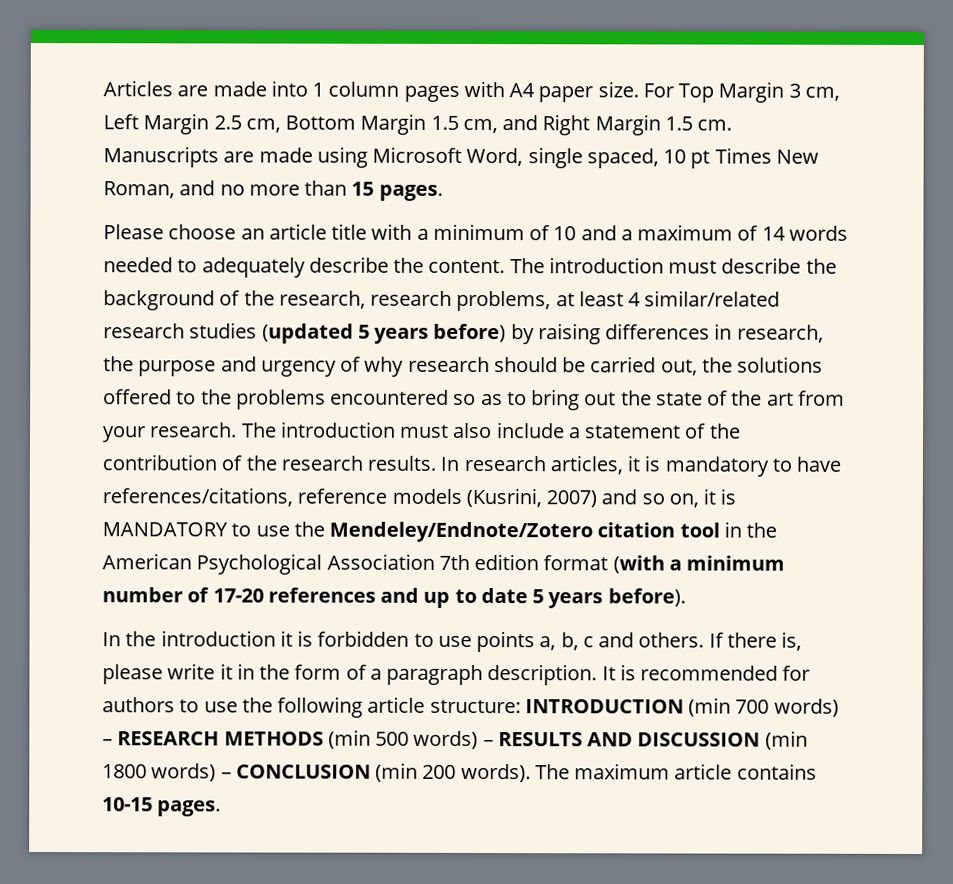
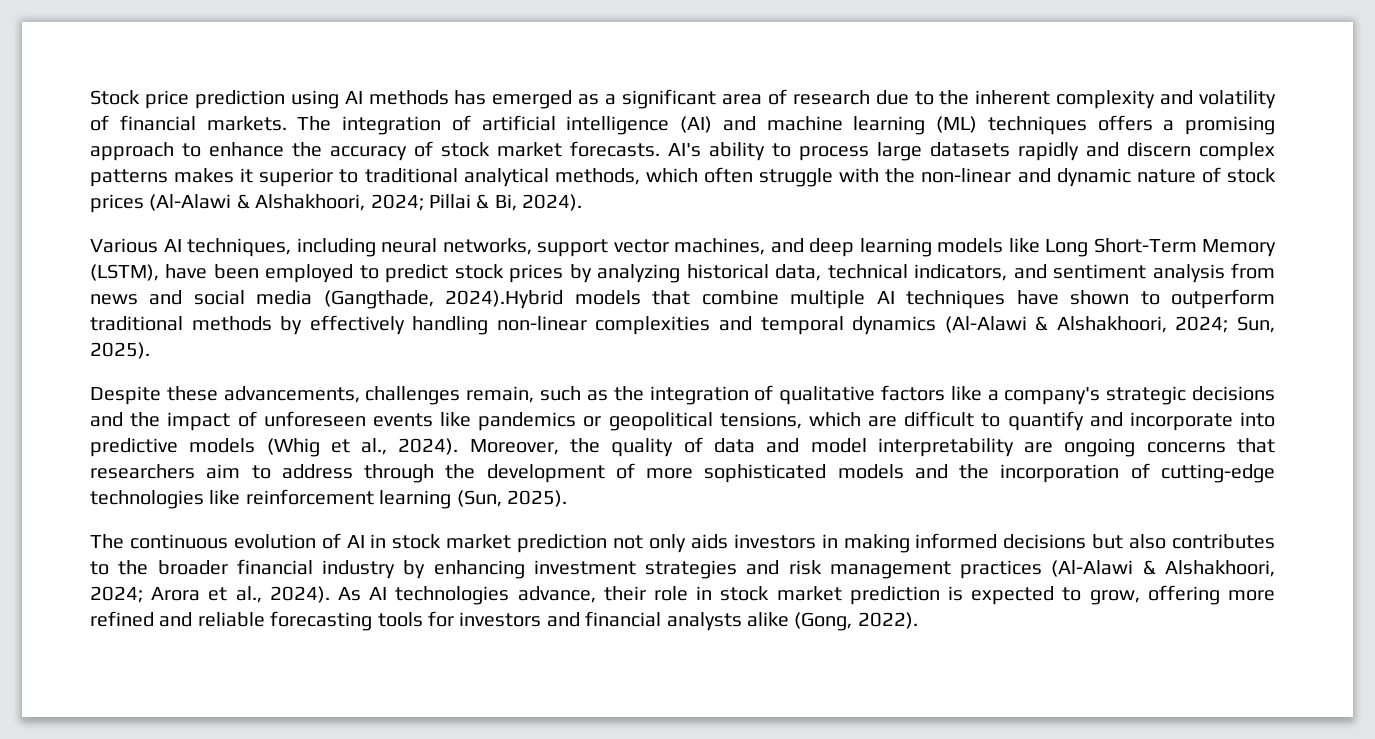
- Articles are made into 1 column pages with A4 paper size. For Top Margin 3 cm, Left Margin 2.5 cm, Bottom Margin 1.5 cm, and Right Margin 1.5 cm. Manuscripts are made using Microsoft Word, single spaced, 10 pt Times New Roman, and no more than 15 pages.
- Please choose an article title with a minimum of 10 and a maximum of 14 words needed to adequately describe the content. The introduction must describe the background of the research, research problems, at least 4 similar/related research studies (updated 5 years before) by raising differences in research, the purpose and urgency of why research should be carried out, the solutions offered to the problems encountered so as to bring out the state of the art from your research. The introduction must also include a statement of the contribution of the research results. In research articles, it is mandatory to have references/citations, reference models (Kusrini, 2007) and so on, it is MANDATORY to use the Mendeley/Endnote/Zotero citation tool in the American Psychological Association 7th edition format (with a minimum number of 17-20 references and up to date 5 years before).
- In the introduction it is forbidden to use points a, b, c and others. If there is, please write it in the form of a paragraph description. It is recommended for authors to use the following article structure: INTRODUCTION (min 700 words) – RESEARCH METHODS (min 500 words) – RESULTS AND DISCUSSION (min 1800 words) – CONCLUSION (min 200 words). The maximum article contains 10-15 pages.
+ Stock price prediction using AI methods has emerged as a significant area of research due to the inherent complexity and volatility of financial markets. The integration of artificial intelligence (AI) and machine learning (ML) techniques offers a promising approach to enhance the accuracy of stock market forecasts. AI's ability to process large datasets rapidly and discern complex patterns makes it superior to traditional analytical methods, which often struggle with the non-linear and dynamic nature of stock prices (Al-Alawi & Alshakhoori, 2024; Pillai & Bi, 2024).
+ Various AI techniques, including neural networks, support vector machines, and deep learning models like Long Short-Term Memory (LSTM), have been employed to predict stock prices by analyzing historical data, technical indicators, and sentiment analysis from news and social media (Gangthade, 2024).Hybrid models that combine multiple AI techniques have shown to outperform traditional methods by effectively handling non-linear complexities and temporal dynamics (Al-Alawi & Alshakhoori, 2024; Sun, 2025).
+ Despite these advancements, challenges remain, such as the integration of qualitative factors like a company's strategic decisions and the impact of unforeseen events like pandemics or geopolitical tensions, which are difficult to quantify and incorporate into predictive models (Whig et al., 2024). Moreover, the quality of data and model interpretability are ongoing concerns that researchers aim to address through the development of more sophisticated models and the incorporation of cutting-edge technologies like reinforcement learning (Sun, 2025).
+ The continuous evolution of AI in stock market prediction not only aids investors in making informed decisions but also contributes to the broader financial industry by enhancing investment strategies and risk management practices (Al-Alawi & Alshakhoori, 2024; Arora et al., 2024). As AI technologies advance, their role in stock market prediction is expected to grow, offering more refined and reliable forecasting tools for investors and financial analysts alike (Gong, 2022).

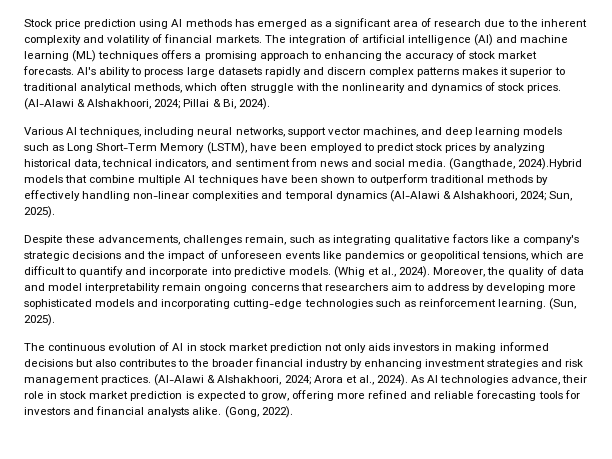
- The integration of artificial intelligence (AI) and machine learning (ML) techniques offers a promising approach to enhance the accuracy of stock market forecasts.
+ The integration of artificial intelligence (AI) and machine learning (ML) techniques offers a promising approach to enhancing the accuracy of stock market forecasts.
- AI's ability to process large datasets rapidly and discern complex patterns makes it superior to traditional analytical methods, which often struggle with the non-linear and dynamic nature of stock prices (Al-Alawi & Alshakhoori, 2024; Pillai & Bi, 2024).
+ AI's ability to process large datasets rapidly and discern complex patterns makes it superior to traditional analytical methods, which often struggle with the nonlinearity and dynamics of stock prices. (Al-Alawi & Alshakhoori, 2024; Pillai & Bi, 2024).
- Various AI techniques, including neural networks, support vector machines, and deep learning models like Long Short-Term Memory (LSTM), have been employed to predict stock prices by analyzing historical data, technical indicators, and sentiment analysis from news and social media (Gangthade, 2024).Hybrid models that combine multiple AI techniques have shown to outperform traditional methods by effectively handling non-linear complexities and temporal dynamics (Al-Alawi & Alshakhoori, 2024;
+ Various AI techniques, including neural networks, support vector machines, and deep learning models such as Long Short-Term Memory (LSTM), have been employed to predict stock prices by analyzing historical data, technical indicators, and sentiment from news and social media. (Gangthade, 2024).Hybrid models that combine multiple AI techniques have been shown to outperform traditional methods by effectively handling non-linear complexities and temporal dynamics (Al-Alawi & Alshakhoori, 2024;
- Despite these advancements, challenges remain, such as the integration of qualitative factors like a company's strategic decisions and the impact of unforeseen events like pandemics or geopolitical tensions, which are difficult to quantify and incorporate into predictive models (Whig et al., 2024).
+ Despite these advancements, challenges remain, such as integrating qualitative factors like a company's strategic decisions and the impact of unforeseen events like pandemics or geopolitical tensions, which are difficult to quantify and incorporate into predictive models. (Whig et al., 2024).
- Moreover, the quality of data and model interpretability are ongoing concerns that researchers aim to address through the development of more sophisticated models and the incorporation of cutting-edge technologies like reinforcement learning (Sun, 2025).
+ Moreover, the quality of data and model interpretability remain ongoing concerns that researchers aim to address by developing more sophisticated models and incorporating cutting-edge technologies such as reinforcement learning. (Sun, 2025).
- The continuous evolution of AI in stock market prediction not only aids investors in making informed decisions but also contributes to the broader financial industry by enhancing investment strategies and risk management practices (Al-Alawi & Alshakhoori, 2024; Arora et al., 2024).
+ The continuous evolution of AI in stock market prediction not only aids investors in making informed decisions but also contributes to the broader financial industry by enhancing investment strategies and risk management practices. (Al-Alawi & Alshakhoori, 2024; Arora et al., 2024).
- As AI technologies advance, their role in stock market prediction is expected to grow, offering more refined and reliable forecasting tools for investors and financial analysts alike (Gong, 2022).
+ As AI technologies advance, their role in stock market prediction is expected to grow, offering more refined and reliable forecasting tools for investors and financial analysts alike. (Gong, 2022).

